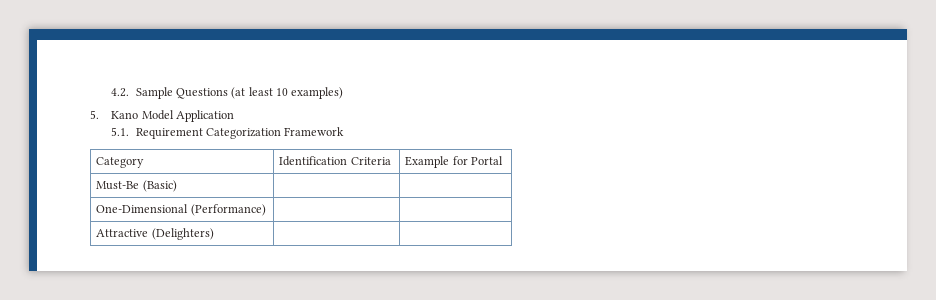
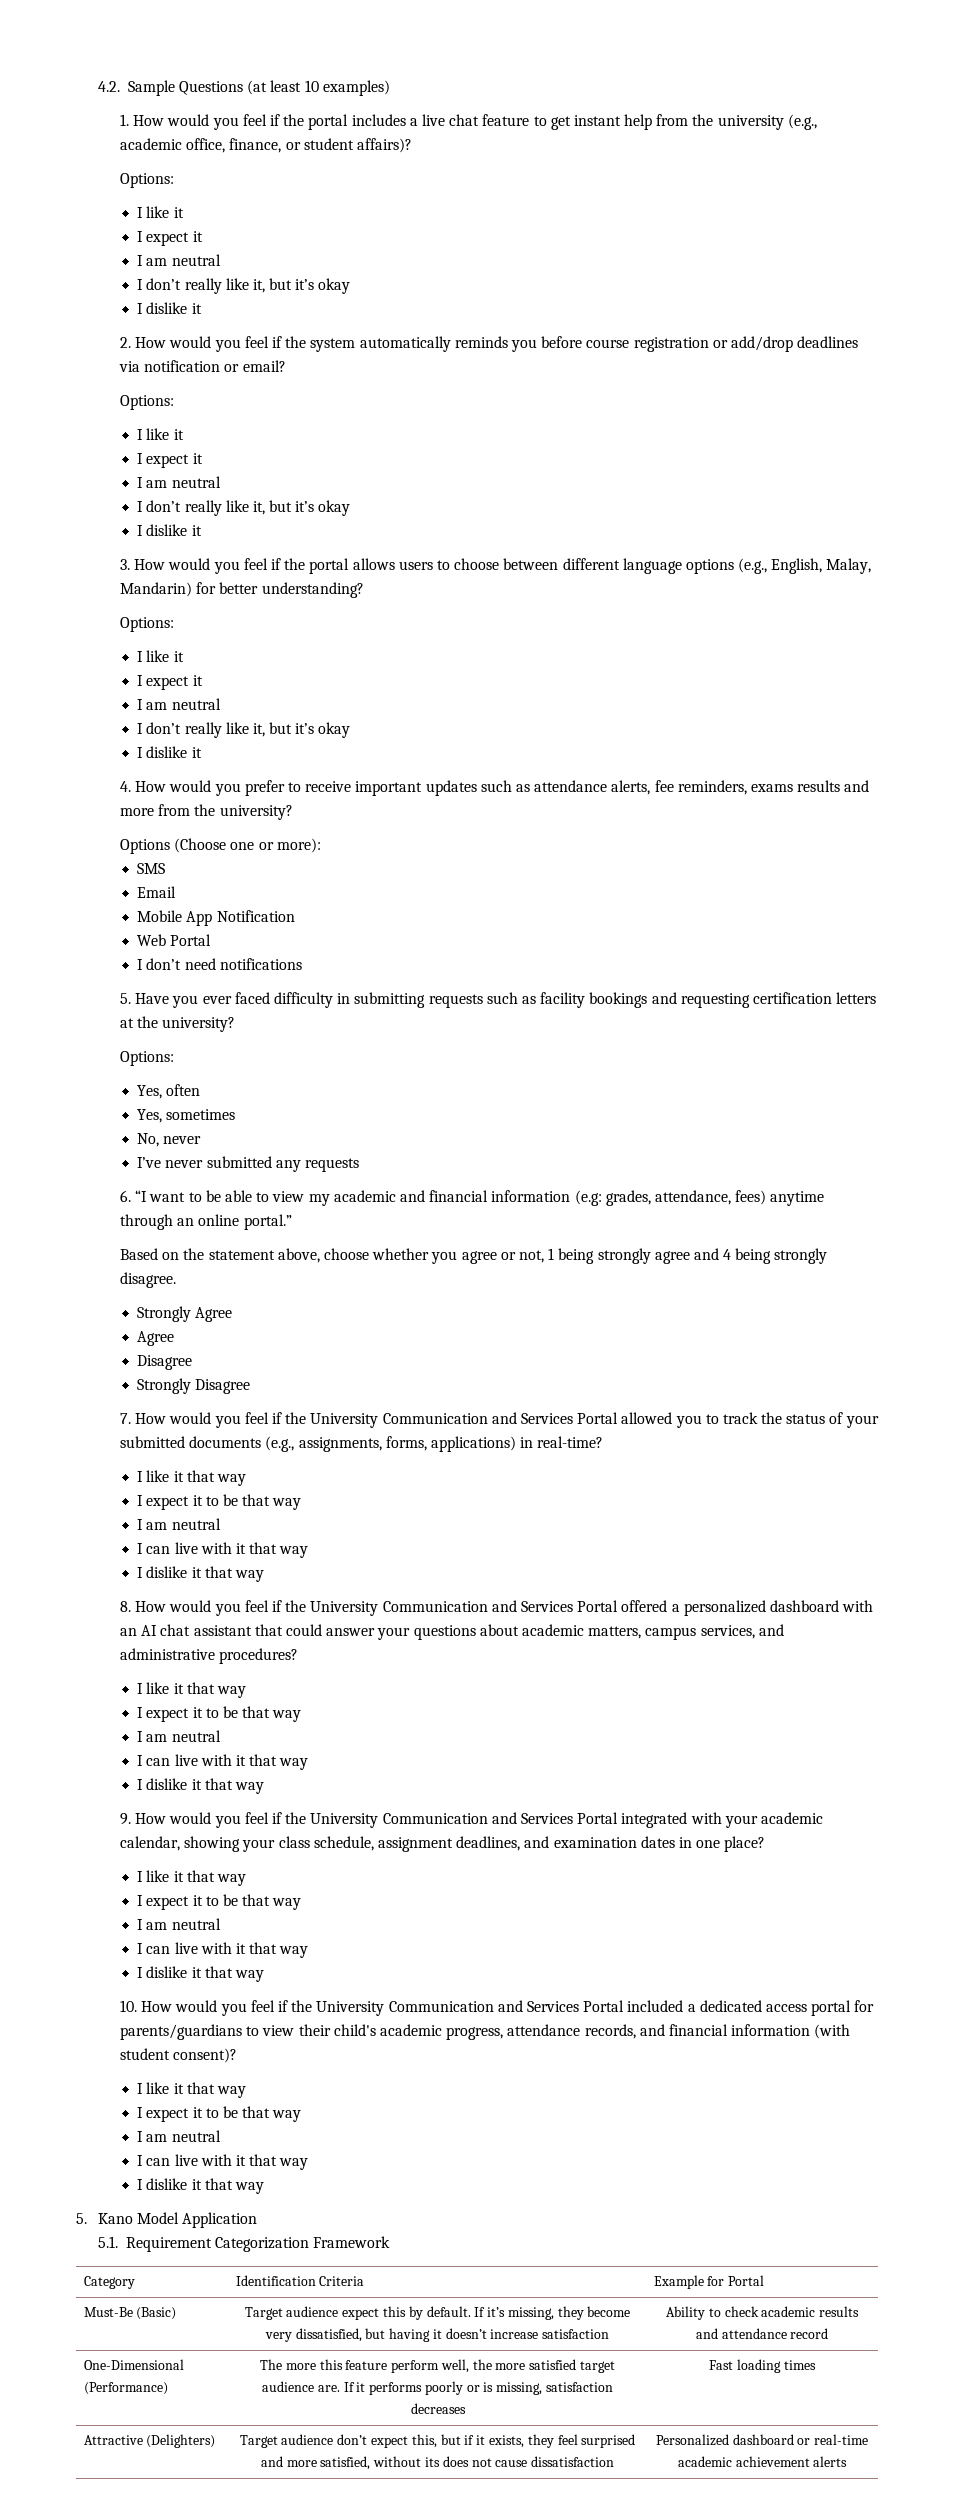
+ 1. How would you feel if the portal includes a live chat feature to get instant help from the university (e.g., academic office, finance, or student affairs)?
+ Options:
+ I like it
+ I expect it
+ I am neutral
+ I don’t really like it, but it’s okay
+ I dislike it
+ 2. How would you feel if the system automatically reminds you before course registration or add/drop deadlines via notification or email?
+ Options:
+ I like it
+ I expect it
+ I am neutral
+ I don’t really like it, but it’s okay
+ I dislike it
+ 3. How would you feel if the portal allows users to choose between different language options (e.g., English, Malay, Mandarin) for better understanding?
+ Options:
+ I like it
+ I expect it
+ I am neutral
+ I don’t really like it, but it’s okay
+ I dislike it
+ 4. How would you prefer to receive important updates such as attendance alerts, fee reminders, exams results and more from the university?
+ Options (Choose one or more):
+ SMS
+ Email
+ Mobile App Notification
+ Web Portal
+ I don’t need notifications
+ 5. Have you ever faced difficulty in submitting requests such as facility bookings and requesting certification letters at the university?
+ Options:
+ Yes, often
+ Yes, sometimes
+ No, never
+ I’ve never submitted any requests
+ 6. “I want to be able to view my academic and financial information (e.g: grades, attendance, fees) anytime through an online portal.”
+ Based on the statement above, choose whether you agree or not, 1 being strongly agree and 4 being strongly disagree.
+ Strongly Agree
+ Agree
+ Disagree
+ Strongly Disagree
+ 7. How would you feel if the University Communication and Services Portal allowed you to track the status of your submitted documents (e.g., assignments, forms, applications) in real-time?
+ I like it that way
+ I expect it to be that way
+ I am neutral
+ I can live with it that way
+ I dislike it that way
+ 8. How would you feel if the University Communication and Services Portal offered a personalized dashboard with an AI chat assistant that could answer your questions about academic matters, campus services, and administrative procedures?
+ I like it that way
+ I expect it to be that way
+ I am neutral
+ I can live with it that way
+ I dislike it that way
+ 9. How would you feel if the University Communication and Services Portal integrated with your academic calendar, showing your class schedule, assignment deadlines, and examination dates in one place?
+ I like it that way
+ I expect it to be that way
+ I am neutral
+ I can live with it that way
+ I dislike it that way
+ 10. How would you feel if the University Communication and Services Portal included a dedicated access portal for parents/guardians to view their child's academic progress, attendance records, and financial information (with student consent)?
+ I like it that way
+ I expect it to be that way
+ I am neutral
+ I can live with it that way
+ I dislike it that way
- Must-Be (Basic) | |
- One-Dimensional (Performance) | |
- Attractive (Delighters) | |
+ Must-Be (Basic) | Target audience expect this by default. If it’s missing, they become very dissatisfied, but having it doesn’t increase satisfaction | Ability to check academic results and attendance record
+ One-Dimensional (Performance) | The more this feature perform well, the more satisfied target audience are. If it performs poorly or is missing, satisfaction decreases | Fast loading times
+ Attractive (Delighters) | Target audience don’t expect this, but if it exists, they feel surprised and more satisfied, without its does not cause dissatisfaction | Personalized dashboard or real-time academic achievement alerts

